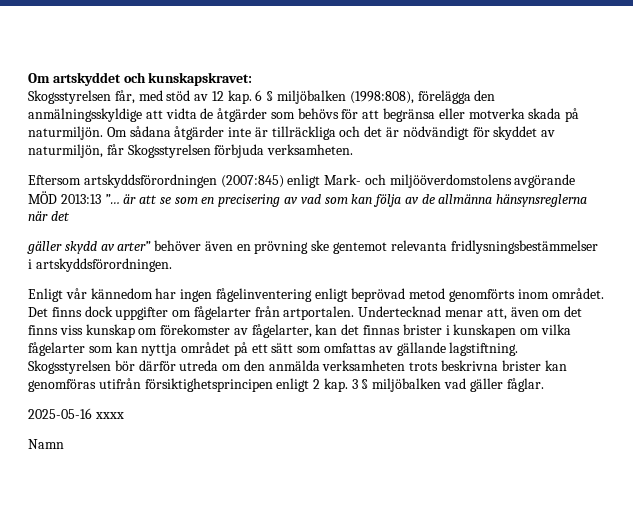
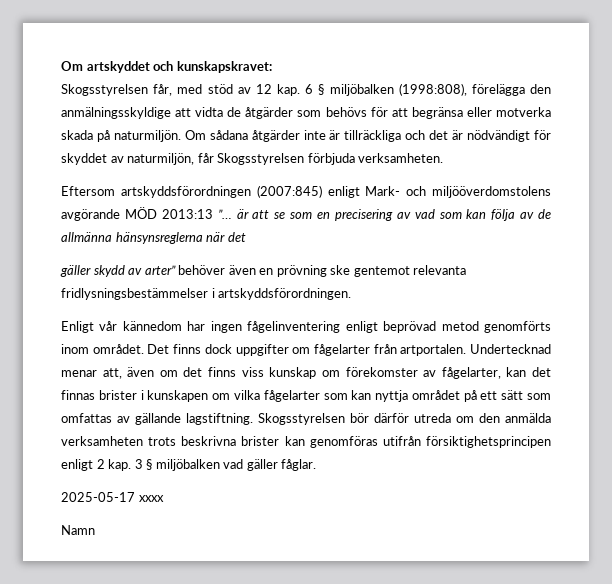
- 2025-05-16 xxxx
+ 2025-05-17 xxxx

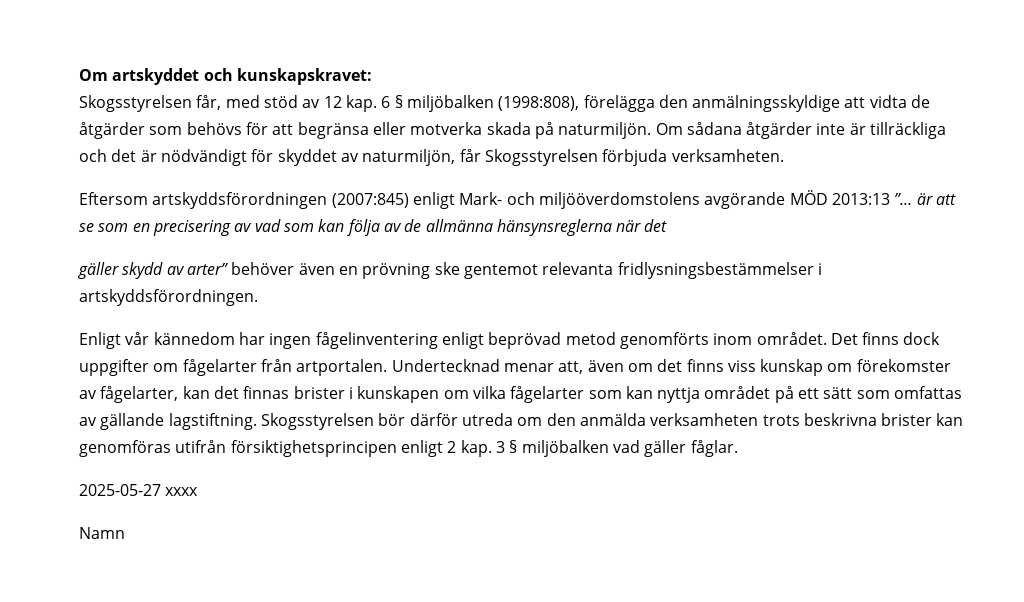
- 2025-05-17 xxxx
+ 2025-05-27 xxxx

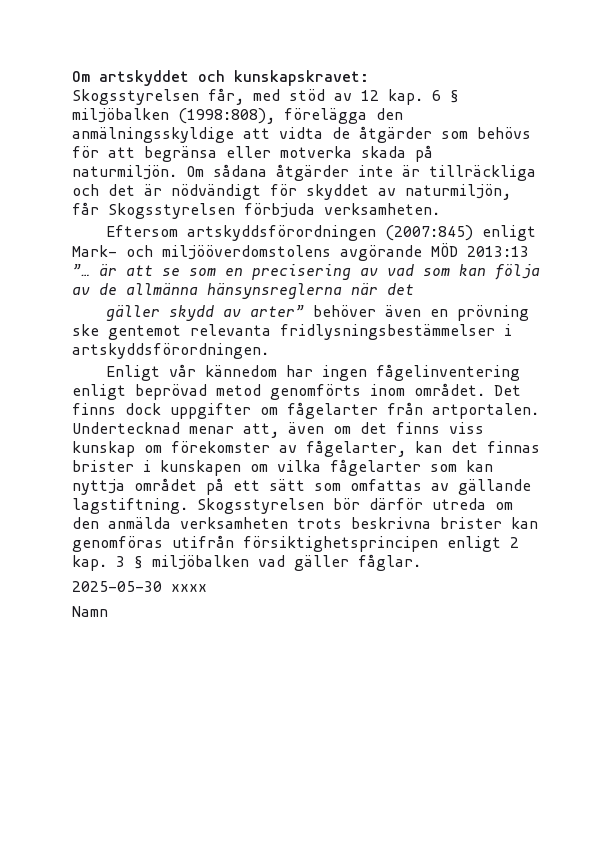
- 2025-05-27 xxxx
+ 2025-05-30 xxxx

